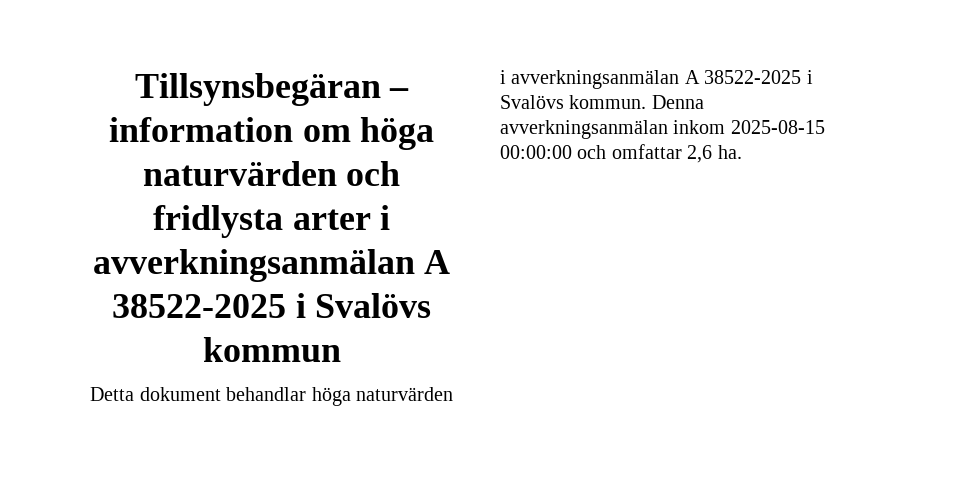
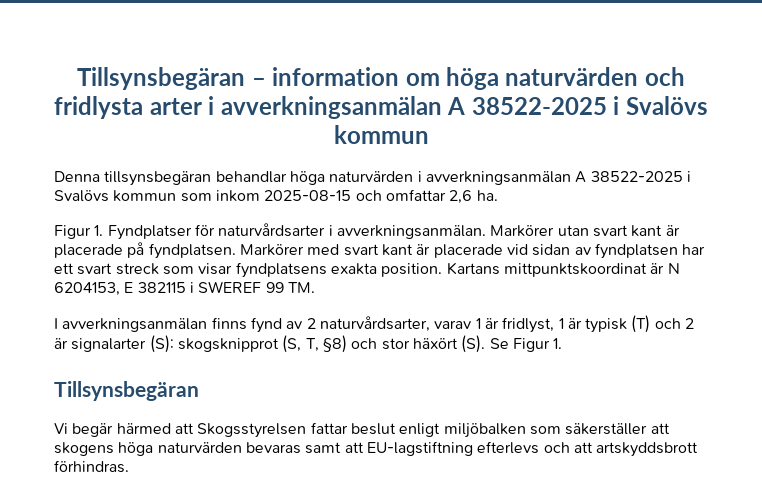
- Detta dokument behandlar höga naturvärden i avverkningsanmälan A 38522-2025 i Svalövs kommun. Denna avverkningsanmälan inkom 2025-08-15 00:00:00 och omfattar 2,6 ha.
+ Denna tillsynsbegäran behandlar höga naturvärden i avverkningsanmälan A 38522-2025 i Svalövs kommun som inkom 2025-08-15 och omfattar 2,6 ha.
+ Figur 1. Fyndplatser för naturvårdsarter i avverkningsanmälan. Markörer utan svart kant är placerade på fyndplatsen. Markörer med svart kant är placerade vid sidan av fyndplatsen har ett svart streck som visar fyndplatsens exakta position. Kartans mittpunktskoordinat är N 6204153, E 382115 i SWEREF 99 TM.
+ I avverkningsanmälan finns fynd av 2 naturvårdsarter, varav 1 är fridlyst, 1 är typisk (T) och 2 är signalarter (S): skogsknipprot (S, T, §8) och stor häxört (S). Se Figur 1.
+ Tillsynsbegäran
+ Vi begär härmed att Skogsstyrelsen fattar beslut enligt miljöbalken som säkerställer att skogens höga naturvärden bevaras samt att EU-lagstiftning efterlevs och att artskyddsbrott förhindras.

